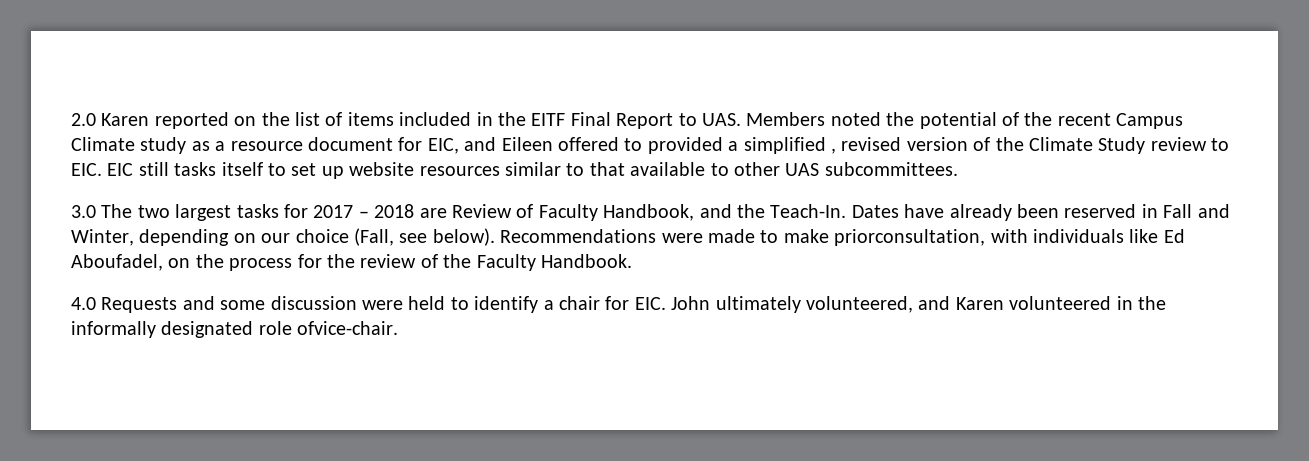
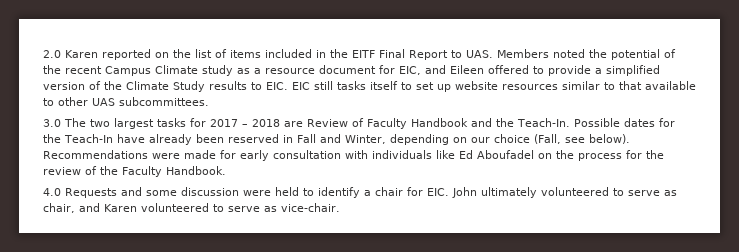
- 2.0 Karen reported on the list of items included in the EITF Final Report to UAS. Members noted the potential of the recent Campus Climate study as a resource document for EIC, and Eileen offered to provided a simplified , revised version of the Climate Study review to EIC. EIC still tasks itself to set up website resources similar to that available to other UAS subcommittees.
+ 2.0 Karen reported on the list of items included in the EITF Final Report to UAS. Members noted the potential of the recent Campus Climate study as a resource document for EIC, and Eileen offered to provide a simplified version of the Climate Study results to EIC. EIC still tasks itself to set up website resources similar to that available to other UAS subcommittees.
- 3.0 The two largest tasks for 2017 – 2018 are Review of Faculty Handbook, and the Teach-In.
+ 3.0 The two largest tasks for 2017 – 2018 are Review of Faculty Handbook and the Teach-In.
- Dates have already been reserved in Fall and Winter, depending on our choice (Fall, see below).
+ Possible dates for the Teach-In have already been reserved in Fall and Winter, depending on our choice (Fall, see below).
- Recommendations were made to make priorconsultation, with individuals like Ed Aboufadel, on the process for the review of the Faculty Handbook.
+ Recommendations were made for early consultation with individuals like Ed Aboufadel on the process for the review of the Faculty Handbook.
- 4.0 Requests and some discussion were held to identify a chair for EIC. John ultimately volunteered, and Karen volunteered in the informally designated role ofvice-chair.
+ 4.0 Requests and some discussion were held to identify a chair for EIC. John ultimately volunteered to serve as chair, and Karen volunteered to serve as vice-chair.

